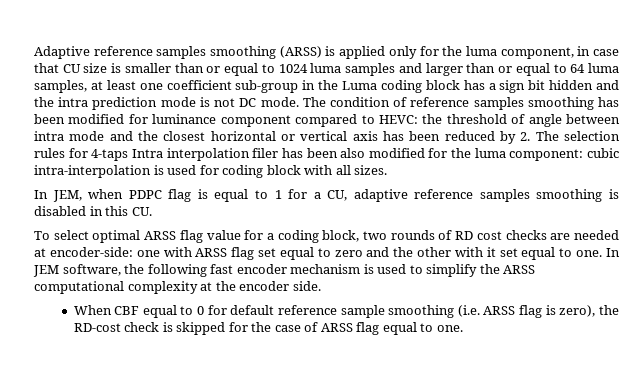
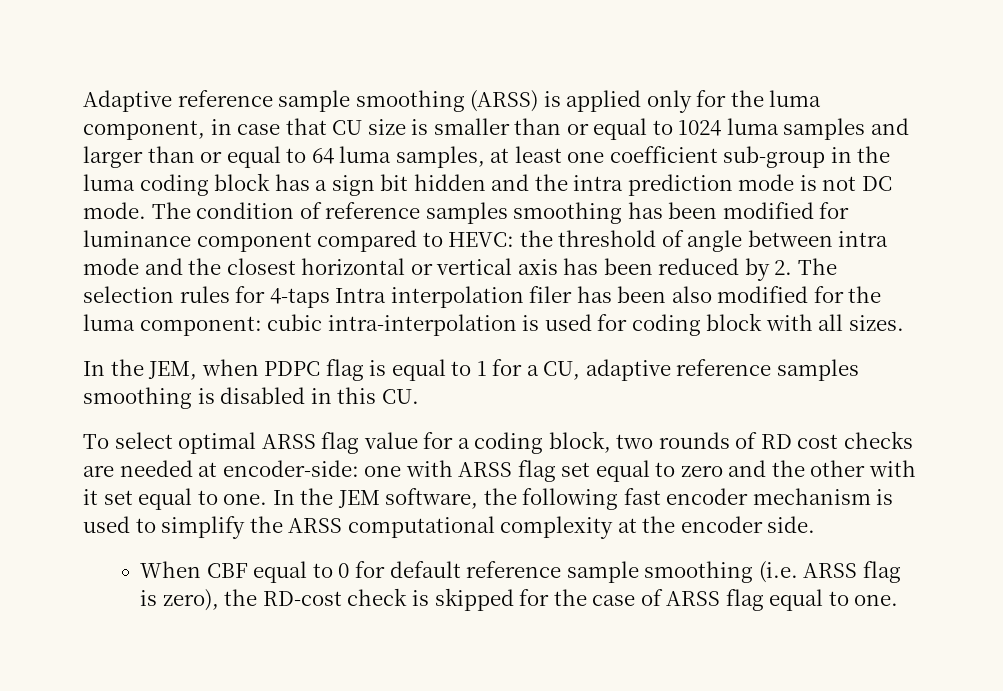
- Adaptive reference samples smoothing (ARSS) is applied only for the luma component, in case that CU size is smaller than or equal to 1024 luma samples and larger than or equal to 64 luma samples, at least one coefficient sub-group in the Luma coding block has a sign bit hidden and the intra prediction mode is not DC mode.
+ Adaptive reference sample smoothing (ARSS) is applied only for the luma component, in case that CU size is smaller than or equal to 1024 luma samples and larger than or equal to 64 luma samples, at least one coefficient sub-group in the luma coding block has a sign bit hidden and the intra prediction mode is not DC mode.
- In JEM, when PDPC flag is equal to 1 for a CU, adaptive reference samples smoothing is disabled in this CU.
+ In the JEM, when PDPC flag is equal to 1 for a CU, adaptive reference samples smoothing is disabled in this CU.
- In JEM software, the following fast encoder mechanism is used to simplify the ARSS computational complexity at the encoder side.
+ In the JEM software, the following fast encoder mechanism is used to simplify the ARSS computational complexity at the encoder side.

